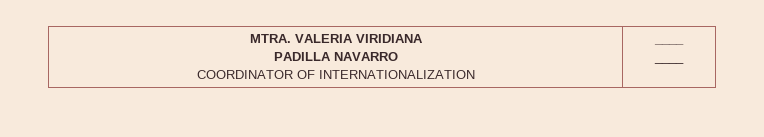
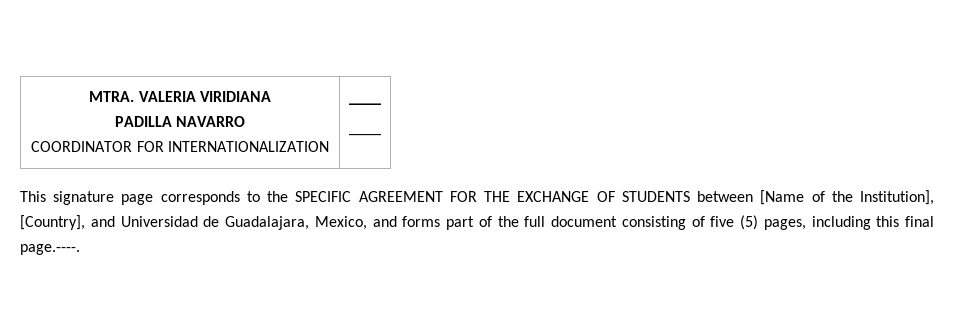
  MTRA. VALERIA VIRIDIANA
  PADILLA NAVARRO
- COORDINATOR OF INTERNATIONALIZATION | ____
+ COORDINATOR FOR INTERNATIONALIZATION | ____
+ This signature page corresponds to the SPECIFIC AGREEMENT FOR THE EXCHANGE OF STUDENTS between [Name of the Institution], [Country], and Universidad de Guadalajara, Mexico, and forms part of the full document consisting of five (5) pages, including this final page.----.

